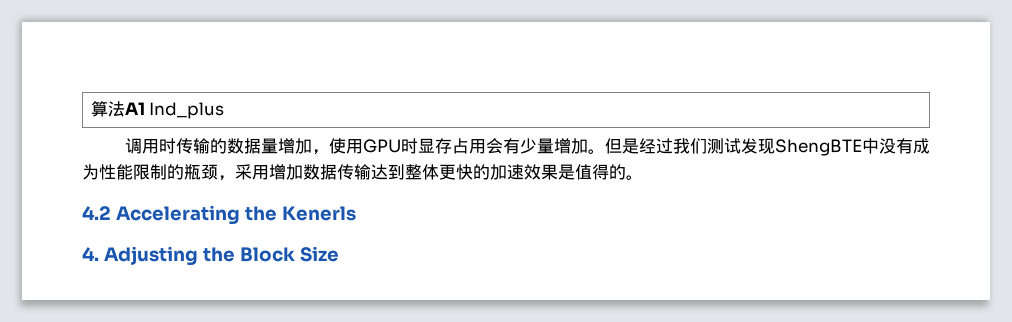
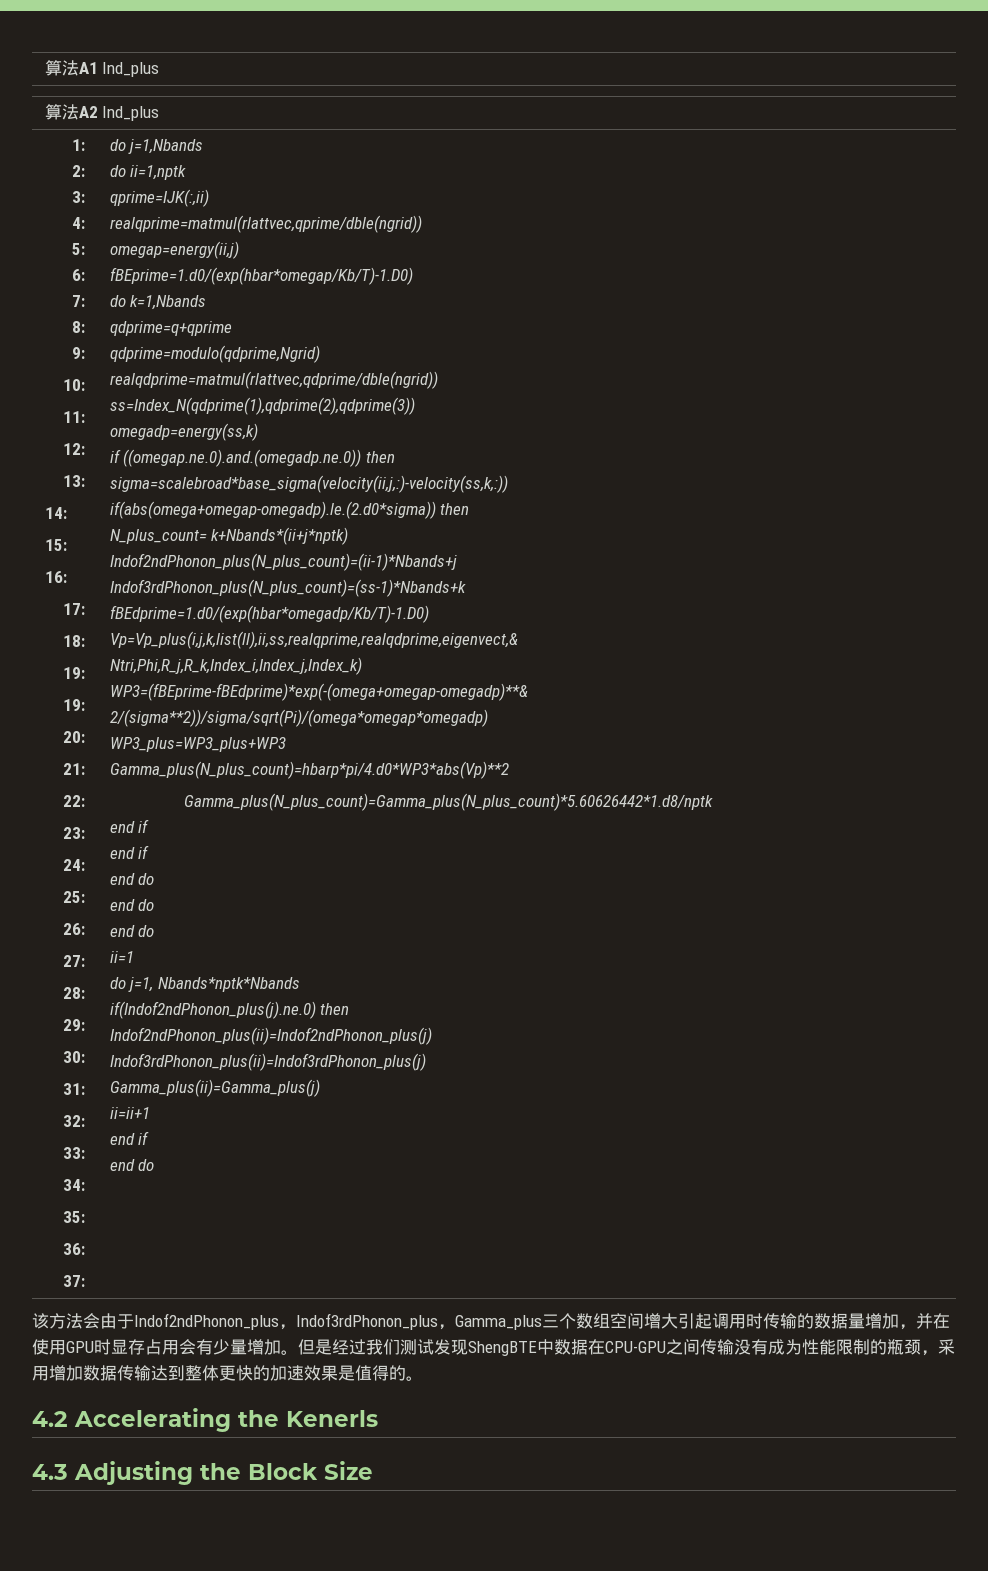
- 调用时传输的数据量增加，使用GPU时显存占用会有少量增加。
+ 算法A2 Ind_plus
+ 1:
+ 2:
+ 3:
+ 4:
+ 5:
+ 6:
+ 7:
+ 8:
+ 9:
+ 10:
+ 11:
+ 12:
+ 13:
+ 14:
+ 15:
+ 16:
+ 17:
+ 18:
+ 19:
+ 19:
+ 20:
+ 21:
+ 22:
+ 23:
+ 24:
+ 25:
+ 26:
+ 27:
+ 28:
+ 29:
+ 30:
+ 31:
+ 32:
+ 33:
+ 34:
+ 35:
+ 36:
+ 37: | do j=1,Nbands
+ do ii=1,nptk
+ qprime=IJK(:,ii)
+ realqprime=matmul(rlattvec,qprime/dble(ngrid))
+ omegap=energy(ii,j)
+ fBEprime=1.d0/(exp(hbar*omegap/Kb/T)-1.D0)
+ do k=1,Nbands
+ qdprime=q+qprime
+ qdprime=modulo(qdprime,Ngrid)
+ realqdprime=matmul(rlattvec,qdprime/dble(ngrid))
+ ss=Index_N(qdprime(1),qdprime(2),qdprime(3))
+ omegadp=energy(ss,k)
+ if ((omegap.ne.0).and.(omegadp.ne.0)) then
+ sigma=scalebroad*base_sigma(velocity(ii,j,:)-velocity(ss,k,:))
+ if(abs(omega+omegap-omegadp).le.(2.d0*sigma)) then
+ N_plus_count= k+Nbands*(ii+j*nptk)
+ Indof2ndPhonon_plus(N_plus_count)=(ii-1)*Nbands+j
+ Indof3rdPhonon_plus(N_plus_count)=(ss-1)*Nbands+k
+ fBEdprime=1.d0/(exp(hbar*omegadp/Kb/T)-1.D0)
+ Vp=Vp_plus(i,j,k,list(ll),ii,ss,realqprime,realqdprime,eigenvect,&
+ Ntri,Phi,R_j,R_k,Index_i,Index_j,Index_k)
+ WP3=(fBEprime-fBEdprime)*exp(-(omega+omegap-omegadp)**&
+ 2/(sigma**2))/sigma/sqrt(Pi)/(omega*omegap*omegadp)
+ WP3_plus=WP3_plus+WP3
+ Gamma_plus(N_plus_count)=hbarp*pi/4.d0*WP3*abs(Vp)**2
+ Gamma_plus(N_plus_count)=Gamma_plus(N_plus_count)*5.60626442*1.d8/nptk
+ end if
+ end if
+ end do
+ end do
+ end do
+ ii=1
+ do j=1, Nbands*nptk*Nbands
+ if(Indof2ndPhonon_plus(j).ne.0) then
+ Indof2ndPhonon_plus(ii)=Indof2ndPhonon_plus(j)
+ Indof3rdPhonon_plus(ii)=Indof3rdPhonon_plus(j)
+ Gamma_plus(ii)=Gamma_plus(j)
+ ii=ii+1
+ end if
+ end do
+ 该方法会由于Indof2ndPhonon_plus，Indof3rdPhonon_plus，Gamma_plus三个数组空间增大引起调用时传输的数据量增加，并在使用GPU时显存占用会有少量增加。
- 但是经过我们测试发现ShengBTE中没有成为性能限制的瓶颈，采用增加数据传输达到整体更快的加速效果是值得的。
+ 但是经过我们测试发现ShengBTE中数据在CPU-GPU之间传输没有成为性能限制的瓶颈，采用增加数据传输达到整体更快的加速效果是值得的。
- 4. Adjusting the Block Size
+ 4.3 Adjusting the Block Size

